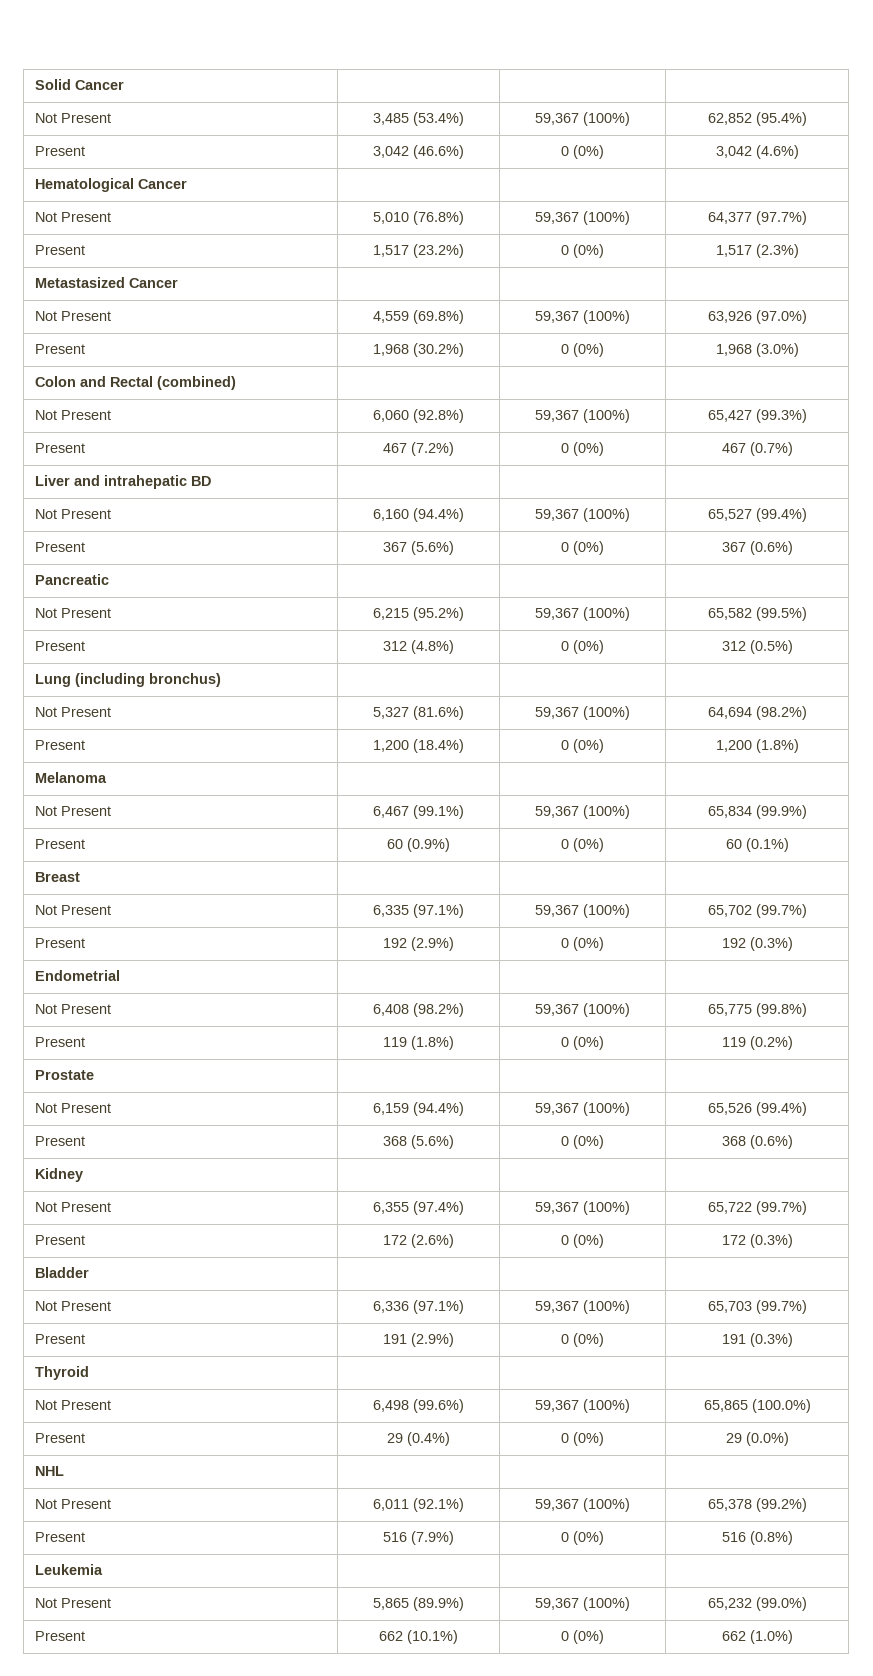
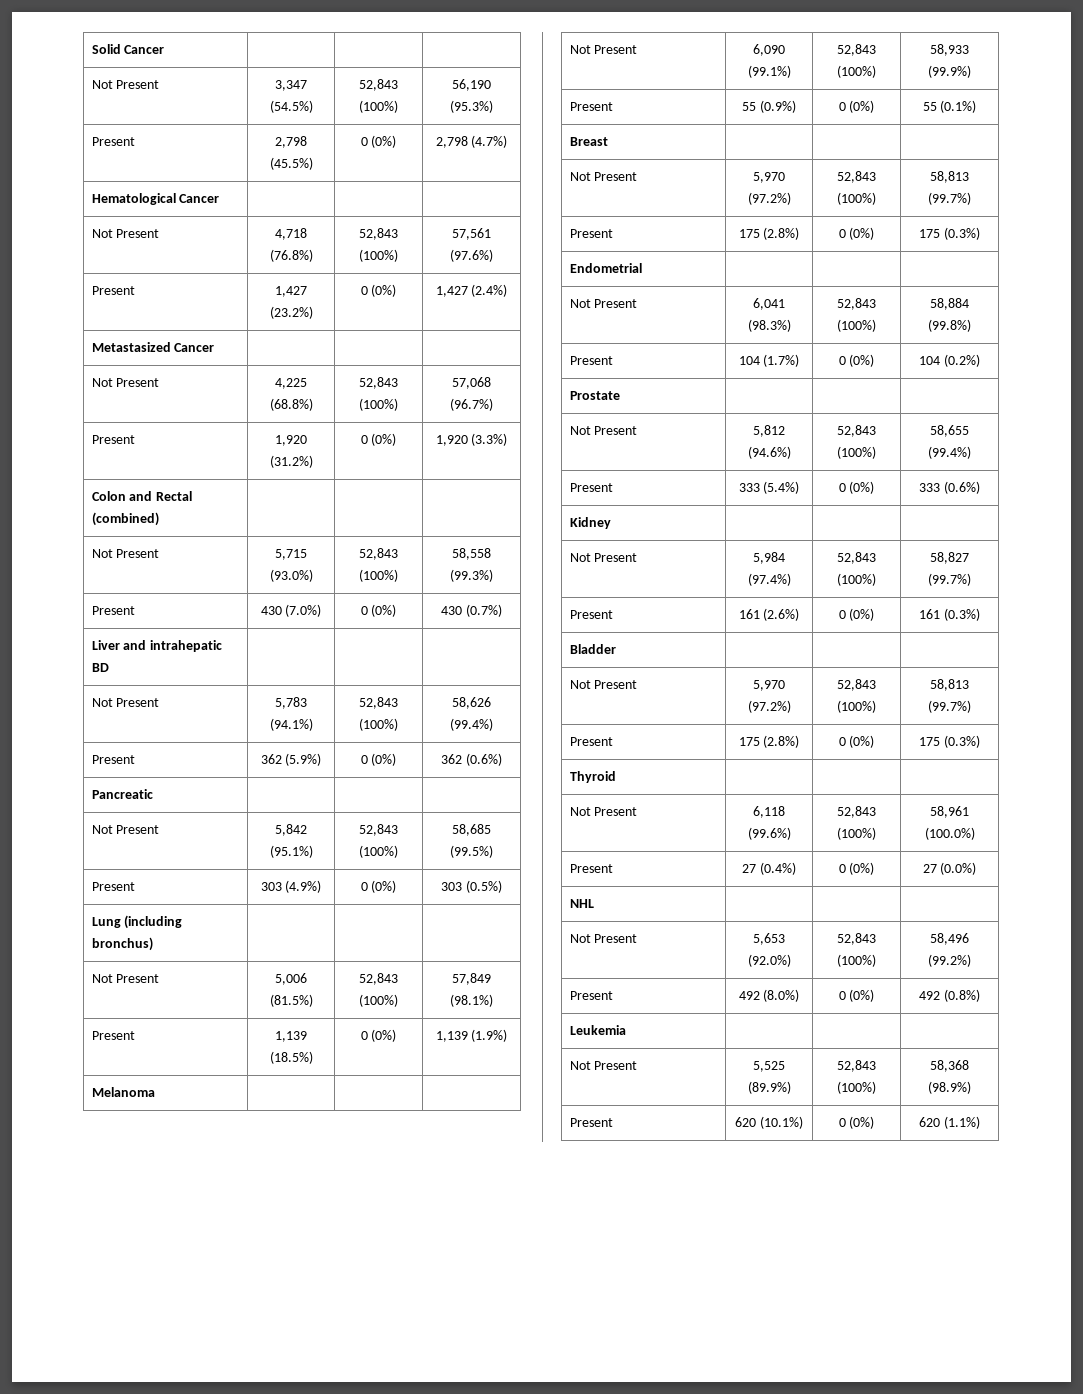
- Not Present | 3,485 (53.4%) | 59,367 (100%) | 62,852 (95.4%)
- Present | 3,042 (46.6%) | 0 (0%) | 3,042 (4.6%)
+ Not Present | 3,347 (54.5%) | 52,843 (100%) | 56,190 (95.3%)
+ Present | 2,798 (45.5%) | 0 (0%) | 2,798 (4.7%)
- Not Present | 5,010 (76.8%) | 59,367 (100%) | 64,377 (97.7%)
- Present | 1,517 (23.2%) | 0 (0%) | 1,517 (2.3%)
+ Not Present | 4,718 (76.8%) | 52,843 (100%) | 57,561 (97.6%)
+ Present | 1,427 (23.2%) | 0 (0%) | 1,427 (2.4%)
- Not Present | 4,559 (69.8%) | 59,367 (100%) | 63,926 (97.0%)
- Present | 1,968 (30.2%) | 0 (0%) | 1,968 (3.0%)
+ Not Present | 4,225 (68.8%) | 52,843 (100%) | 57,068 (96.7%)
+ Present | 1,920 (31.2%) | 0 (0%) | 1,920 (3.3%)
- Not Present | 6,060 (92.8%) | 59,367 (100%) | 65,427 (99.3%)
+ Not Present | 5,715 (93.0%) | 52,843 (100%) | 58,558 (99.3%)
- Present | 467 (7.2%) | 0 (0%) | 467 (0.7%)
+ Present | 430 (7.0%) | 0 (0%) | 430 (0.7%)
- Not Present | 6,160 (94.4%) | 59,367 (100%) | 65,527 (99.4%)
- Present | 367 (5.6%) | 0 (0%) | 367 (0.6%)
+ Not Present | 5,783 (94.1%) | 52,843 (100%) | 58,626 (99.4%)
+ Present | 362 (5.9%) | 0 (0%) | 362 (0.6%)
- Not Present | 6,215 (95.2%) | 59,367 (100%) | 65,582 (99.5%)
+ Not Present | 5,842 (95.1%) | 52,843 (100%) | 58,685 (99.5%)
- Present | 312 (4.8%) | 0 (0%) | 312 (0.5%)
+ Present | 303 (4.9%) | 0 (0%) | 303 (0.5%)
- Not Present | 5,327 (81.6%) | 59,367 (100%) | 64,694 (98.2%)
- Present | 1,200 (18.4%) | 0 (0%) | 1,200 (1.8%)
+ Not Present | 5,006 (81.5%) | 52,843 (100%) | 57,849 (98.1%)
+ Present | 1,139 (18.5%) | 0 (0%) | 1,139 (1.9%)
- Not Present | 6,467 (99.1%) | 59,367 (100%) | 65,834 (99.9%)
+ Not Present | 6,090 (99.1%) | 52,843 (100%) | 58,933 (99.9%)
- Present | 60 (0.9%) | 0 (0%) | 60 (0.1%)
+ Present | 55 (0.9%) | 0 (0%) | 55 (0.1%)
  Breast | | |
- Not Present | 6,335 (97.1%) | 59,367 (100%) | 65,702 (99.7%)
- Present | 192 (2.9%) | 0 (0%) | 192 (0.3%)
+ Not Present | 5,970 (97.2%) | 52,843 (100%) | 58,813 (99.7%)
+ Present | 175 (2.8%) | 0 (0%) | 175 (0.3%)
- Not Present | 6,408 (98.2%) | 59,367 (100%) | 65,775 (99.8%)
+ Not Present | 6,041 (98.3%) | 52,843 (100%) | 58,884 (99.8%)
- Present | 119 (1.8%) | 0 (0%) | 119 (0.2%)
+ Present | 104 (1.7%) | 0 (0%) | 104 (0.2%)
- Not Present | 6,159 (94.4%) | 59,367 (100%) | 65,526 (99.4%)
- Present | 368 (5.6%) | 0 (0%) | 368 (0.6%)
+ Not Present | 5,812 (94.6%) | 52,843 (100%) | 58,655 (99.4%)
+ Present | 333 (5.4%) | 0 (0%) | 333 (0.6%)
- Not Present | 6,355 (97.4%) | 59,367 (100%) | 65,722 (99.7%)
- Present | 172 (2.6%) | 0 (0%) | 172 (0.3%)
+ Not Present | 5,984 (97.4%) | 52,843 (100%) | 58,827 (99.7%)
+ Present | 161 (2.6%) | 0 (0%) | 161 (0.3%)
  Bladder | | |
- Not Present | 6,336 (97.1%) | 59,367 (100%) | 65,703 (99.7%)
- Present | 191 (2.9%) | 0 (0%) | 191 (0.3%)
+ Not Present | 5,970 (97.2%) | 52,843 (100%) | 58,813 (99.7%)
+ Present | 175 (2.8%) | 0 (0%) | 175 (0.3%)
- Not Present | 6,498 (99.6%) | 59,367 (100%) | 65,865 (100.0%)
+ Not Present | 6,118 (99.6%) | 52,843 (100%) | 58,961 (100.0%)
- Present | 29 (0.4%) | 0 (0%) | 29 (0.0%)
+ Present | 27 (0.4%) | 0 (0%) | 27 (0.0%)
- Not Present | 6,011 (92.1%) | 59,367 (100%) | 65,378 (99.2%)
+ Not Present | 5,653 (92.0%) | 52,843 (100%) | 58,496 (99.2%)
- Present | 516 (7.9%) | 0 (0%) | 516 (0.8%)
+ Present | 492 (8.0%) | 0 (0%) | 492 (0.8%)
- Not Present | 5,865 (89.9%) | 59,367 (100%) | 65,232 (99.0%)
- Present | 662 (10.1%) | 0 (0%) | 662 (1.0%)
+ Not Present | 5,525 (89.9%) | 52,843 (100%) | 58,368 (98.9%)
+ Present | 620 (10.1%) | 0 (0%) | 620 (1.1%)

